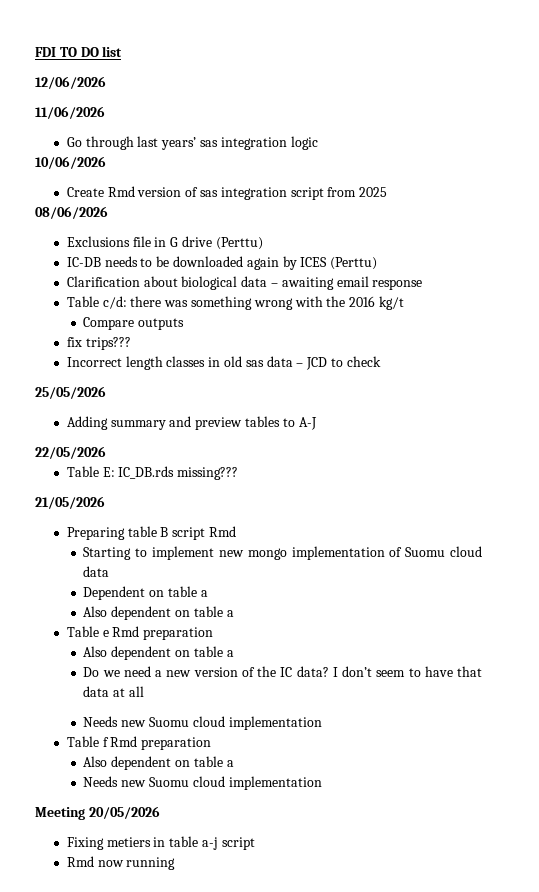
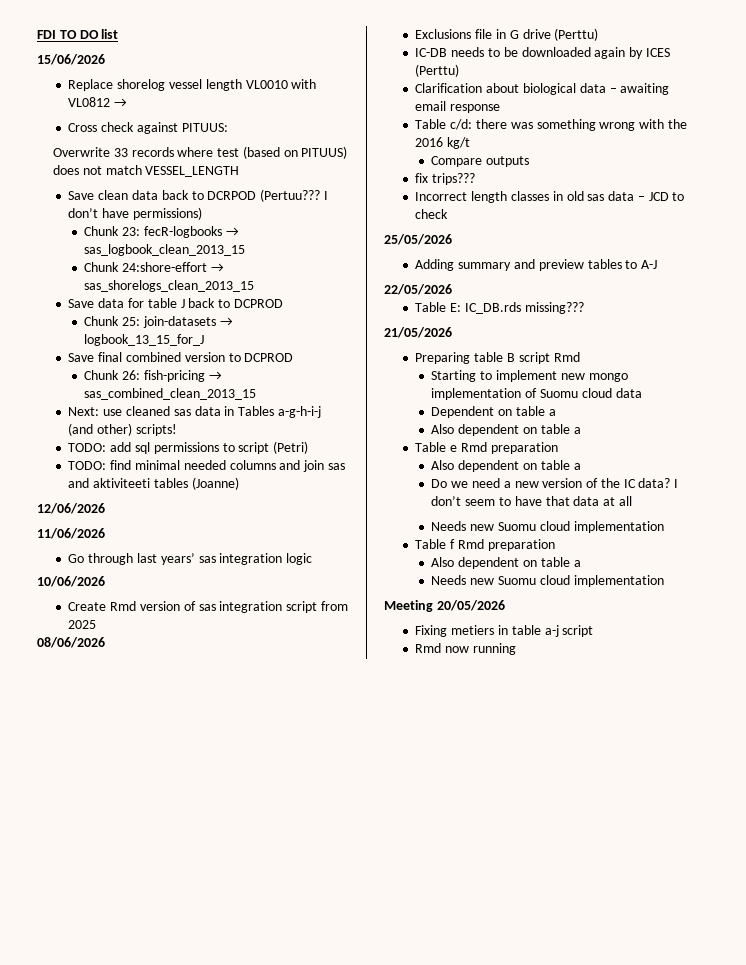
+ 15/06/2026
+ Replace shorelog vessel length VL0010 with VL0812 →
+ Cross check against PITUUS:
+ Overwrite 33 records where test (based on PITUUS) does not match VESSEL_LENGTH
+ Save clean data back to DCRPOD (Pertuu??? I don’t have permissions)
+ Chunk 23: fecR-logbooks → sas_logbook_clean_2013_15
+ Chunk 24:shore-effort → sas_shorelogs_clean_2013_15
+ Save data for table J back to DCPROD
+ Chunk 25: join-datasets → logbook_13_15_for_J
+ Save final combined version to DCPROD
+ Chunk 26: fish-pricing → sas_combined_clean_2013_15
+ Next: use cleaned sas data in Tables a-g-h-i-j (and other) scripts!
+ TODO: add sql permissions to script (Petri)
+ TODO: find minimal needed columns and join sas and aktiviteeti tables (Joanne)

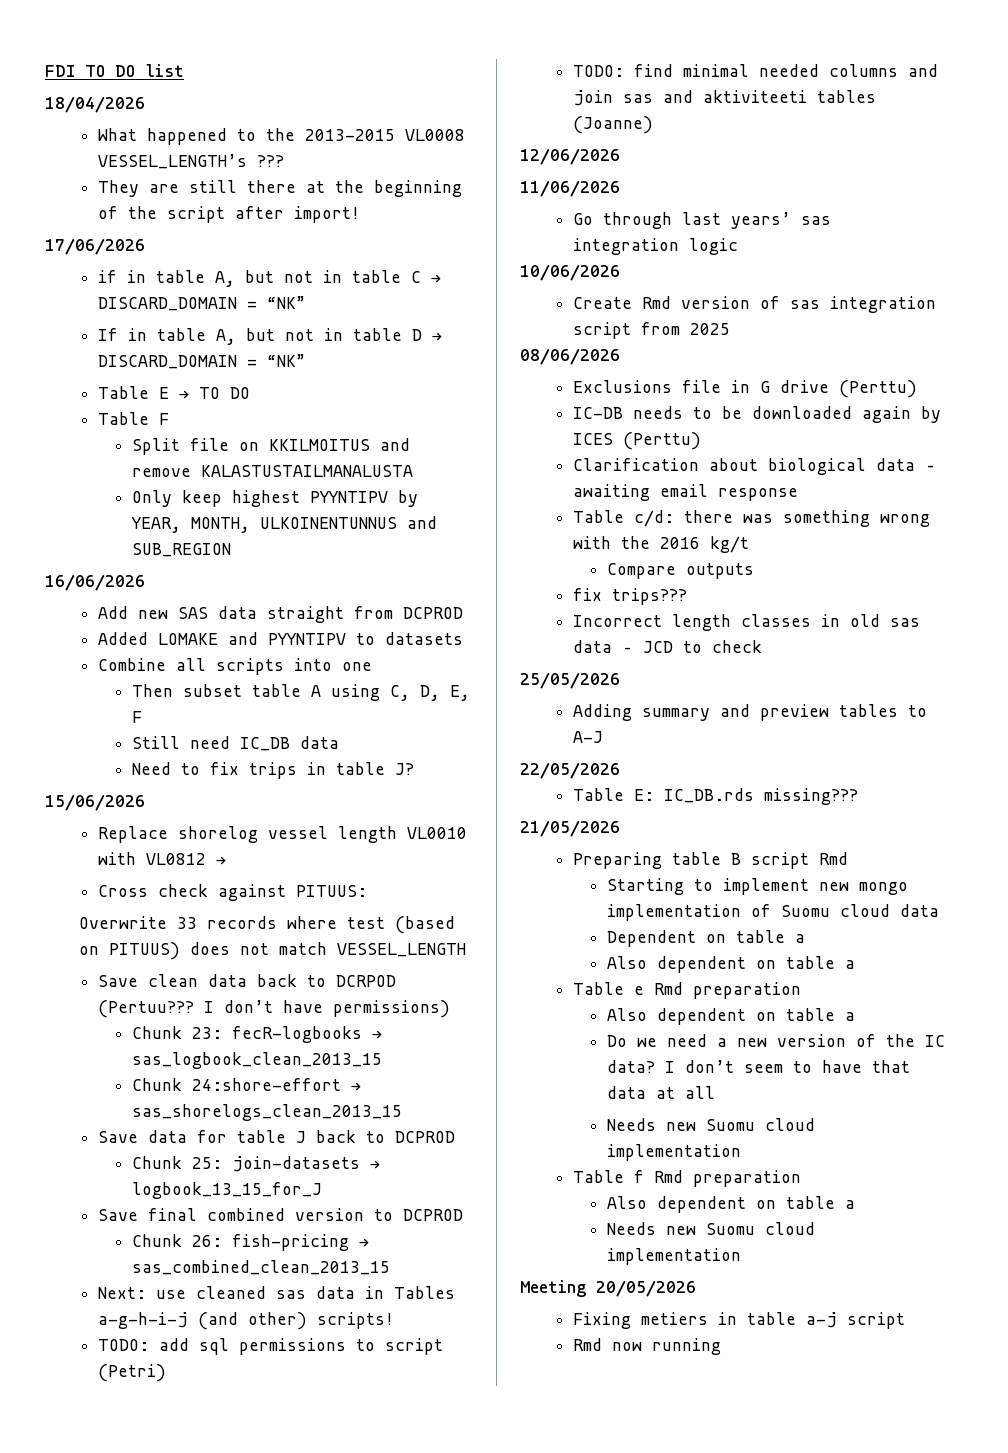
+ 18/04/2026
+ What happened to the 2013-2015 VL0008 VESSEL_LENGTH’s ???
+ They are still there at the beginning of the script after import!
+ 17/06/2026
+ if in table A, but not in table C → DISCARD_DOMAIN = “NK”
+ If in table A, but not in table D → DISCARD_DOMAIN = “NK”
+ Table E → TO DO
+ Table F
+ Split file on KKILMOITUS and remove KALASTUSTAILMANALUSTA
+ Only keep highest PYYNTIPV by YEAR, MONTH, ULKOINENTUNNUS and SUB_REGION
+ 16/06/2026
+ Add new SAS data straight from DCPROD
+ Added LOMAKE and PYYNTIPV to datasets
+ Combine all scripts into one
+ Then subset table A using C, D, E, F
+ Still need IC_DB data
+ Need to fix trips in table J?

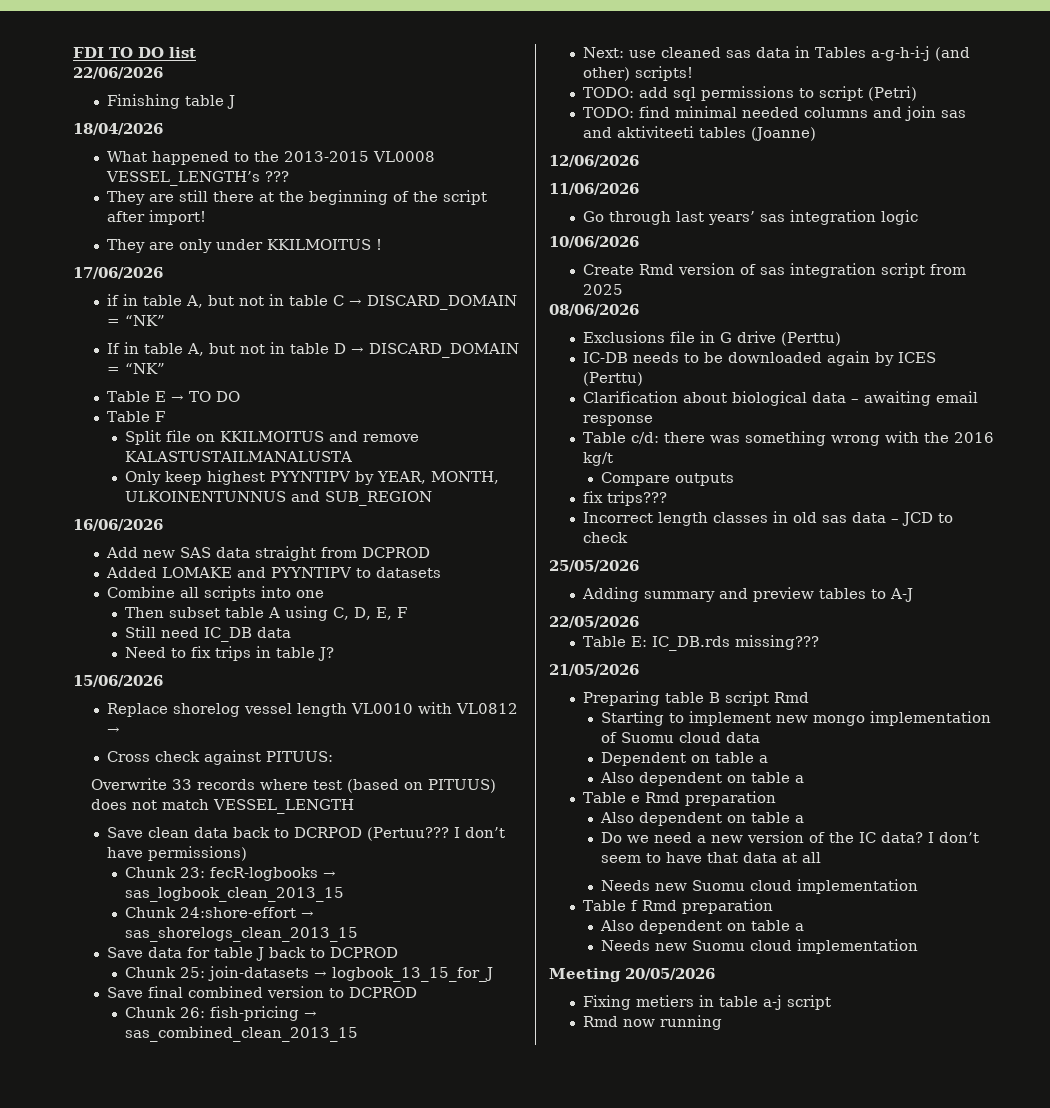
+ 22/06/2026
+ Finishing table J
+ They are only under KKILMOITUS !

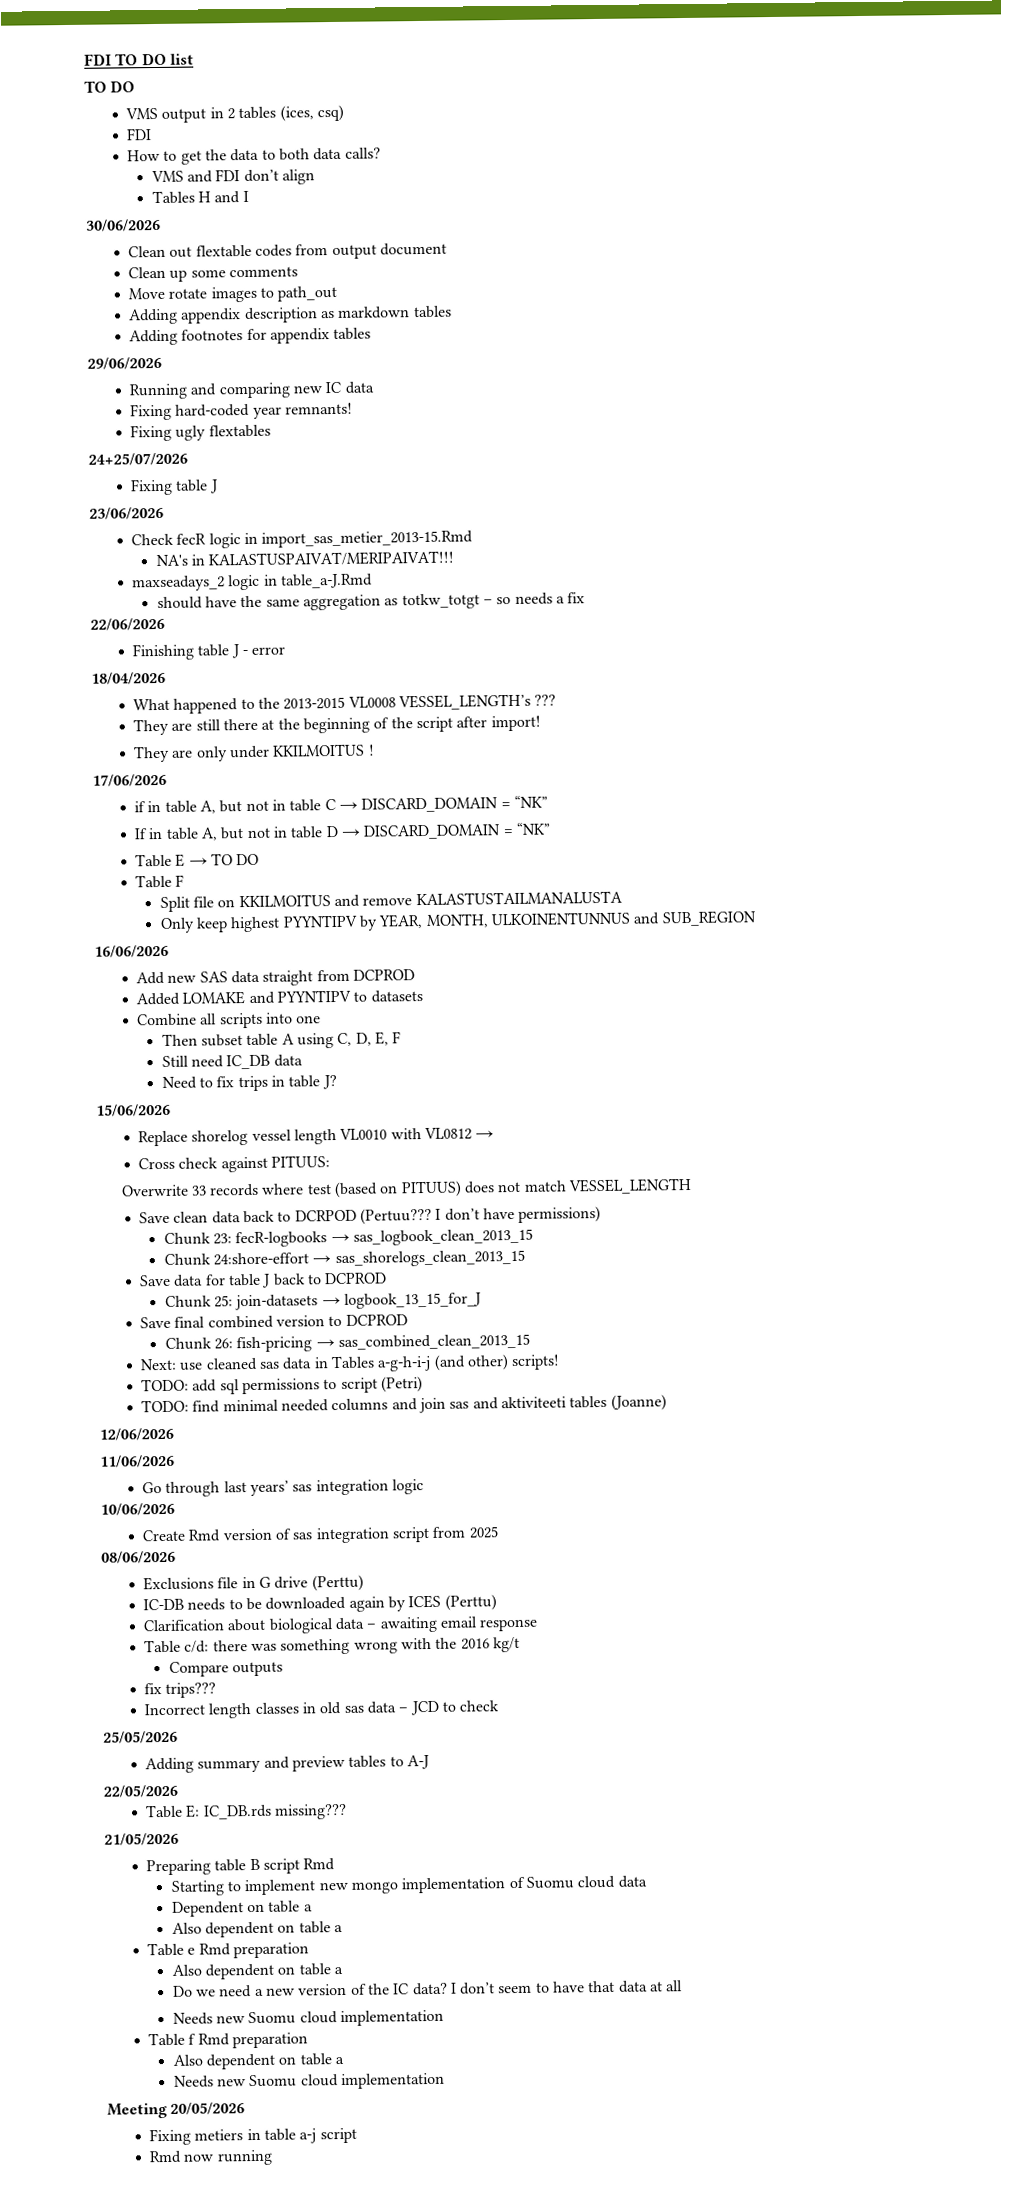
  FDI TO DO list
+ TO DO
+ VMS output in 2 tables (ices, csq)
+ FDI
+ How to get the data to both data calls?
+ VMS and FDI don’t align
+ Tables H and I
+ 30/06/2026
+ Clean out flextable codes from output document
+ Clean up some comments
+ Move rotate images to path_out
+ Adding appendix description as markdown tables
+ Adding footnotes for appendix tables
+ 29/06/2026
+ Running and comparing new IC data
+ Fixing hard-coded year remnants!
+ Fixing ugly flextables
+ 24+25/07/2026
+ Fixing table J
+ 23/06/2026
+ Check fecR logic in import_sas_metier_2013-15.Rmd
+ NA's in KALASTUSPAIVAT/MERIPAIVAT!!!
+ maxseadays_2 logic in table_a-J.Rmd
+ should have the same aggregation as totkw_totgt – so needs a fix
- Finishing table J
+ Finishing table J - error

